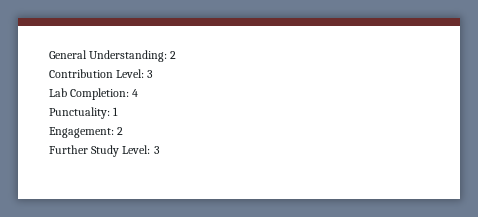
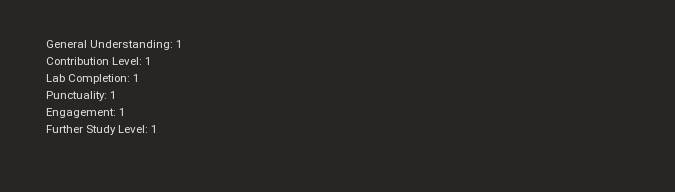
- General Understanding: 2
+ General Understanding: 1
- Contribution Level: 3
+ Contribution Level: 1
- Lab Completion: 4
+ Lab Completion: 1
- Engagement: 2
+ Engagement: 1
- Further Study Level: 3
+ Further Study Level: 1

